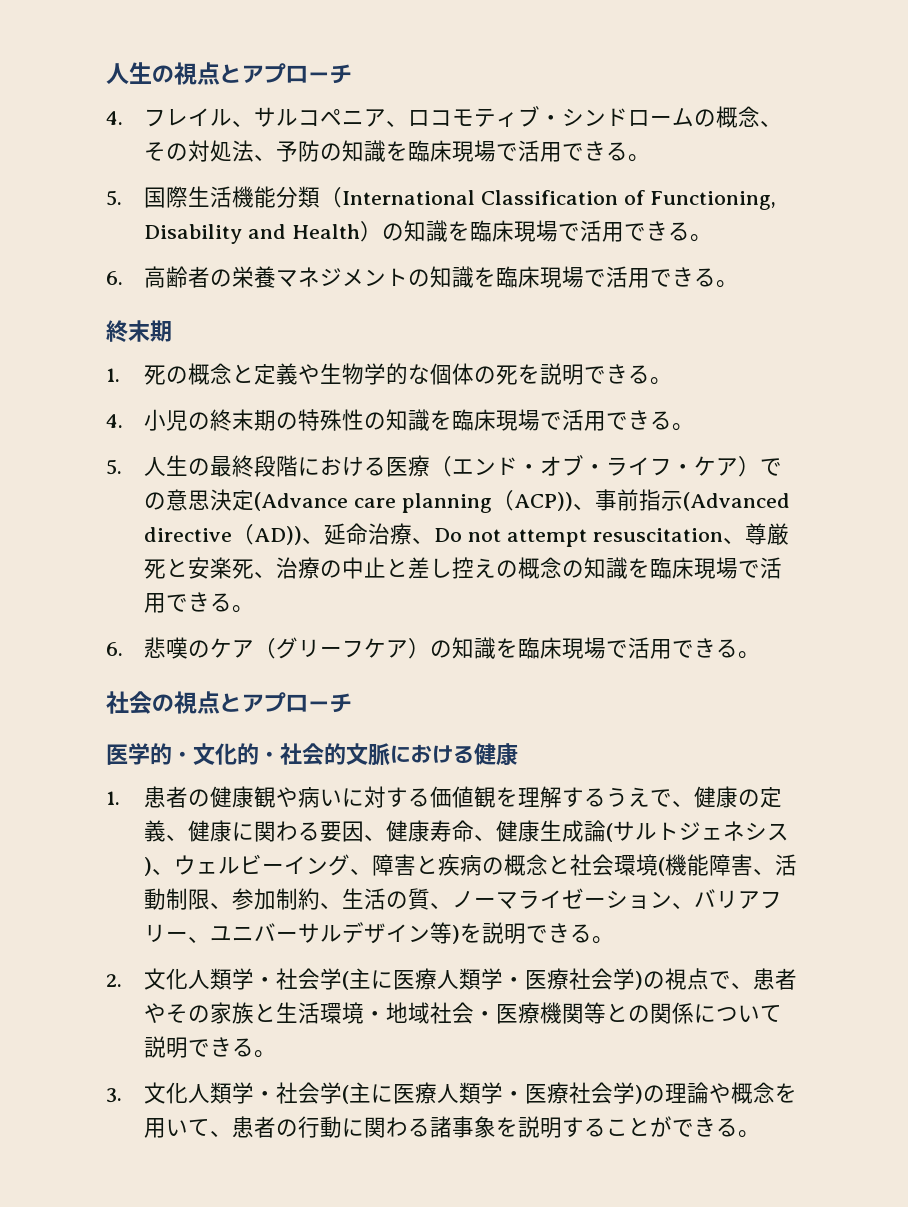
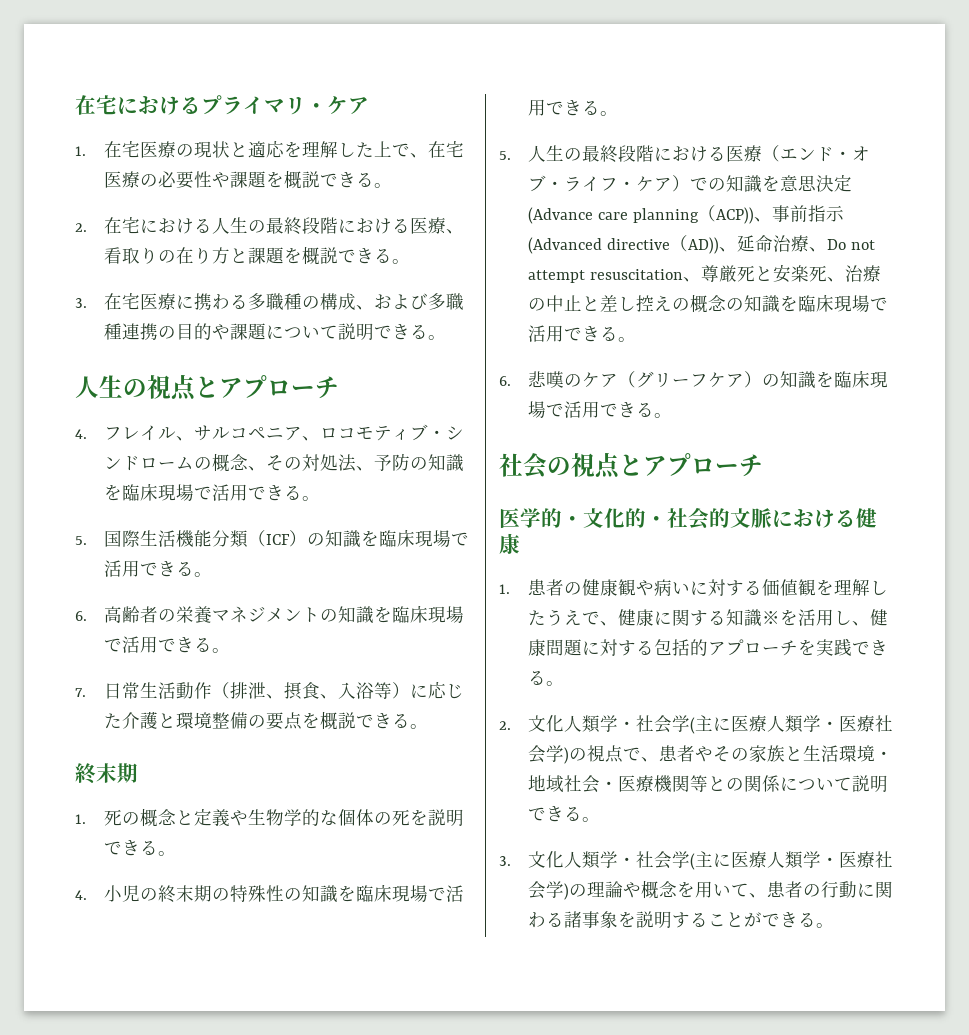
+ 在宅におけるプライマリ・ケア
+ 1.在宅医療の現状と適応を理解した上で、在宅医療の必要性や課題を概説できる。
+ 2.在宅における人生の最終段階における医療、看取りの在り方と課題を概説できる。
+ 3.在宅医療に携わる多職種の構成、および多職種連携の目的や課題について説明できる。
- 5.国際生活機能分類（International Classification of Functioning, Disability and Health）の知識を臨床現場で活用できる。
+ 5.国際生活機能分類（ICF）の知識を臨床現場で活用できる。
+ 7.日常生活動作（排泄、摂食、入浴等）に応じた介護と環境整備の要点を概説できる。
- 5.人生の最終段階における医療（エンド・オブ・ライフ・ケア）での意思決定(Advance care planning（ACP))、事前指示(Advanced directive（AD))、延命治療、Do not attempt resuscitation、尊厳死と安楽死、治療の中止と差し控えの概念の知識を臨床現場で活用できる。
+ 5.人生の最終段階における医療（エンド・オブ・ライフ・ケア）での知識を意思決定(Advance care planning（ACP))、事前指示(Advanced directive（AD))、延命治療、Do not attempt resuscitation、尊厳死と安楽死、治療の中止と差し控えの概念の知識を臨床現場で活用できる。
- 1.患者の健康観や病いに対する価値観を理解するうえで、健康の定義、健康に関わる要因、健康寿命、健康生成論(サルトジェネシス)、ウェルビーイング、障害と疾病の概念と社会環境(機能障害、活動制限、参加制約、生活の質、ノーマライゼーション、バリアフリー、ユニバーサルデザイン等)を説明できる。
+ 1.患者の健康観や病いに対する価値観を理解したうえで、健康に関する知識※を活用し、健康問題に対する包括的アプローチを実践できる。

